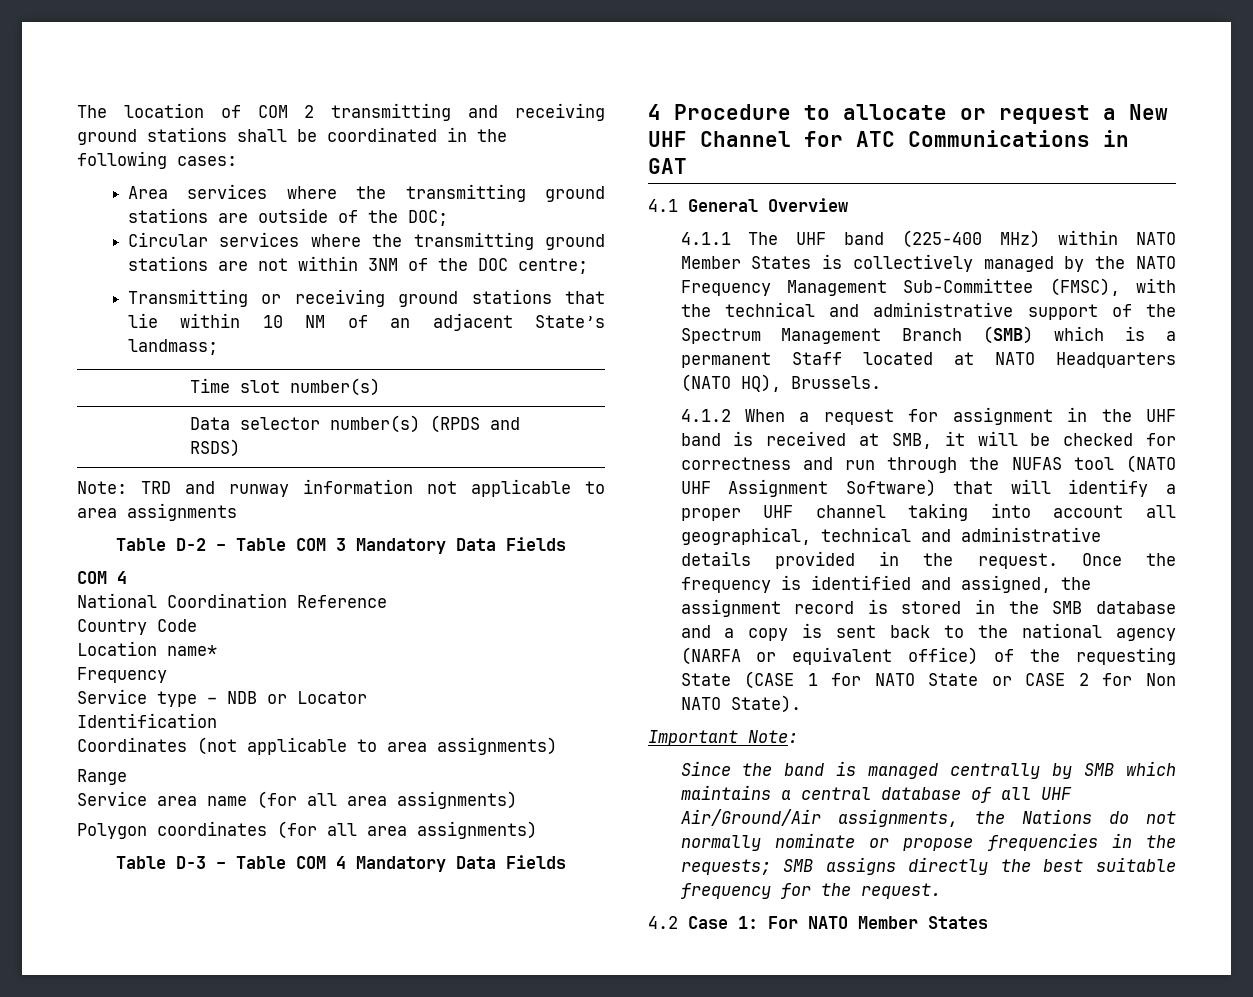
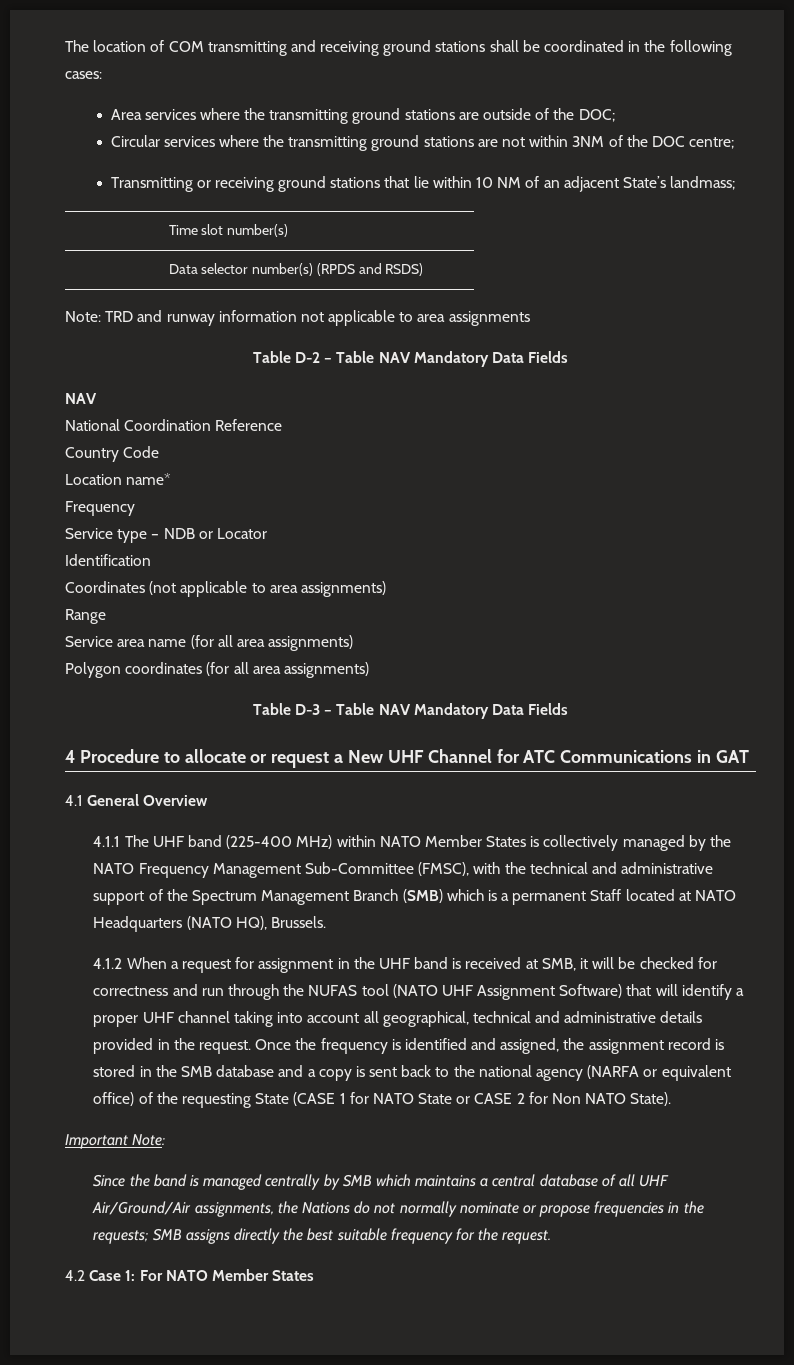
- The location of COM 2 transmitting and receiving ground stations shall be coordinated in the following cases:
+ The location of COM transmitting and receiving ground stations shall be coordinated in the following cases:
- Table D-2 – Table COM 3 Mandatory Data Fields
- COM 4
+ Table D-2 – Table NAV Mandatory Data Fields
+ NAV
- Table D-3 – Table COM 4 Mandatory Data Fields
+ Table D-3 – Table NAV Mandatory Data Fields

